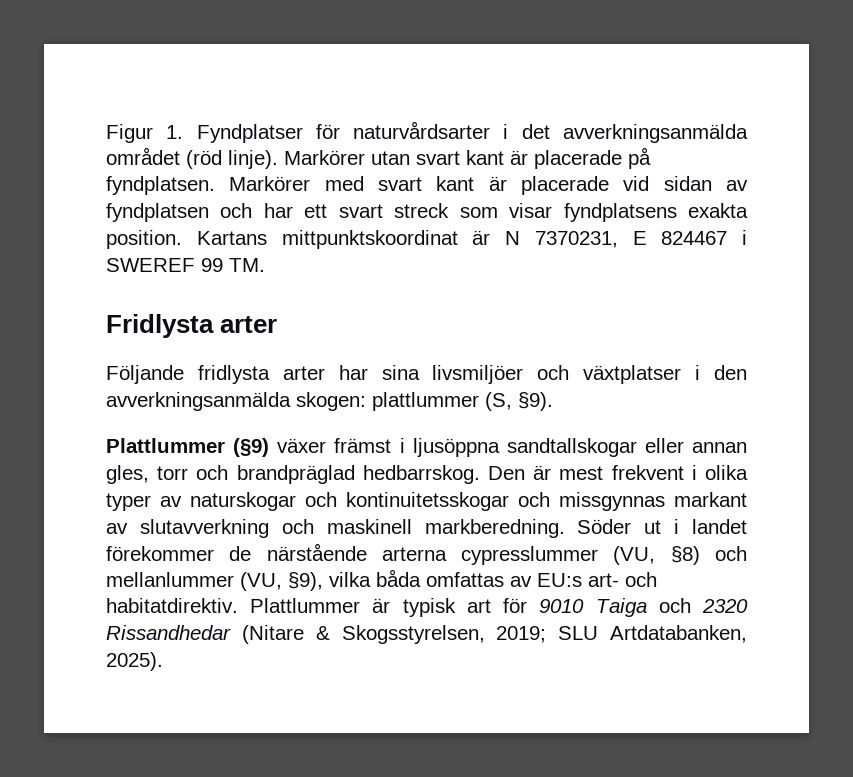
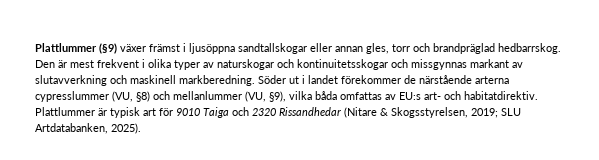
- Figur 1. Fyndplatser för naturvårdsarter i det avverkningsanmälda området (röd linje). Markörer utan svart kant är placerade på fyndplatsen. Markörer med svart kant är placerade vid sidan av fyndplatsen och har ett svart streck som visar fyndplatsens exakta position. Kartans mittpunktskoordinat är N 7370231, E 824467 i SWEREF 99 TM.
- Fridlysta arter
- Följande fridlysta arter har sina livsmiljöer och växtplatser i den avverkningsanmälda skogen: plattlummer (S, §9).

